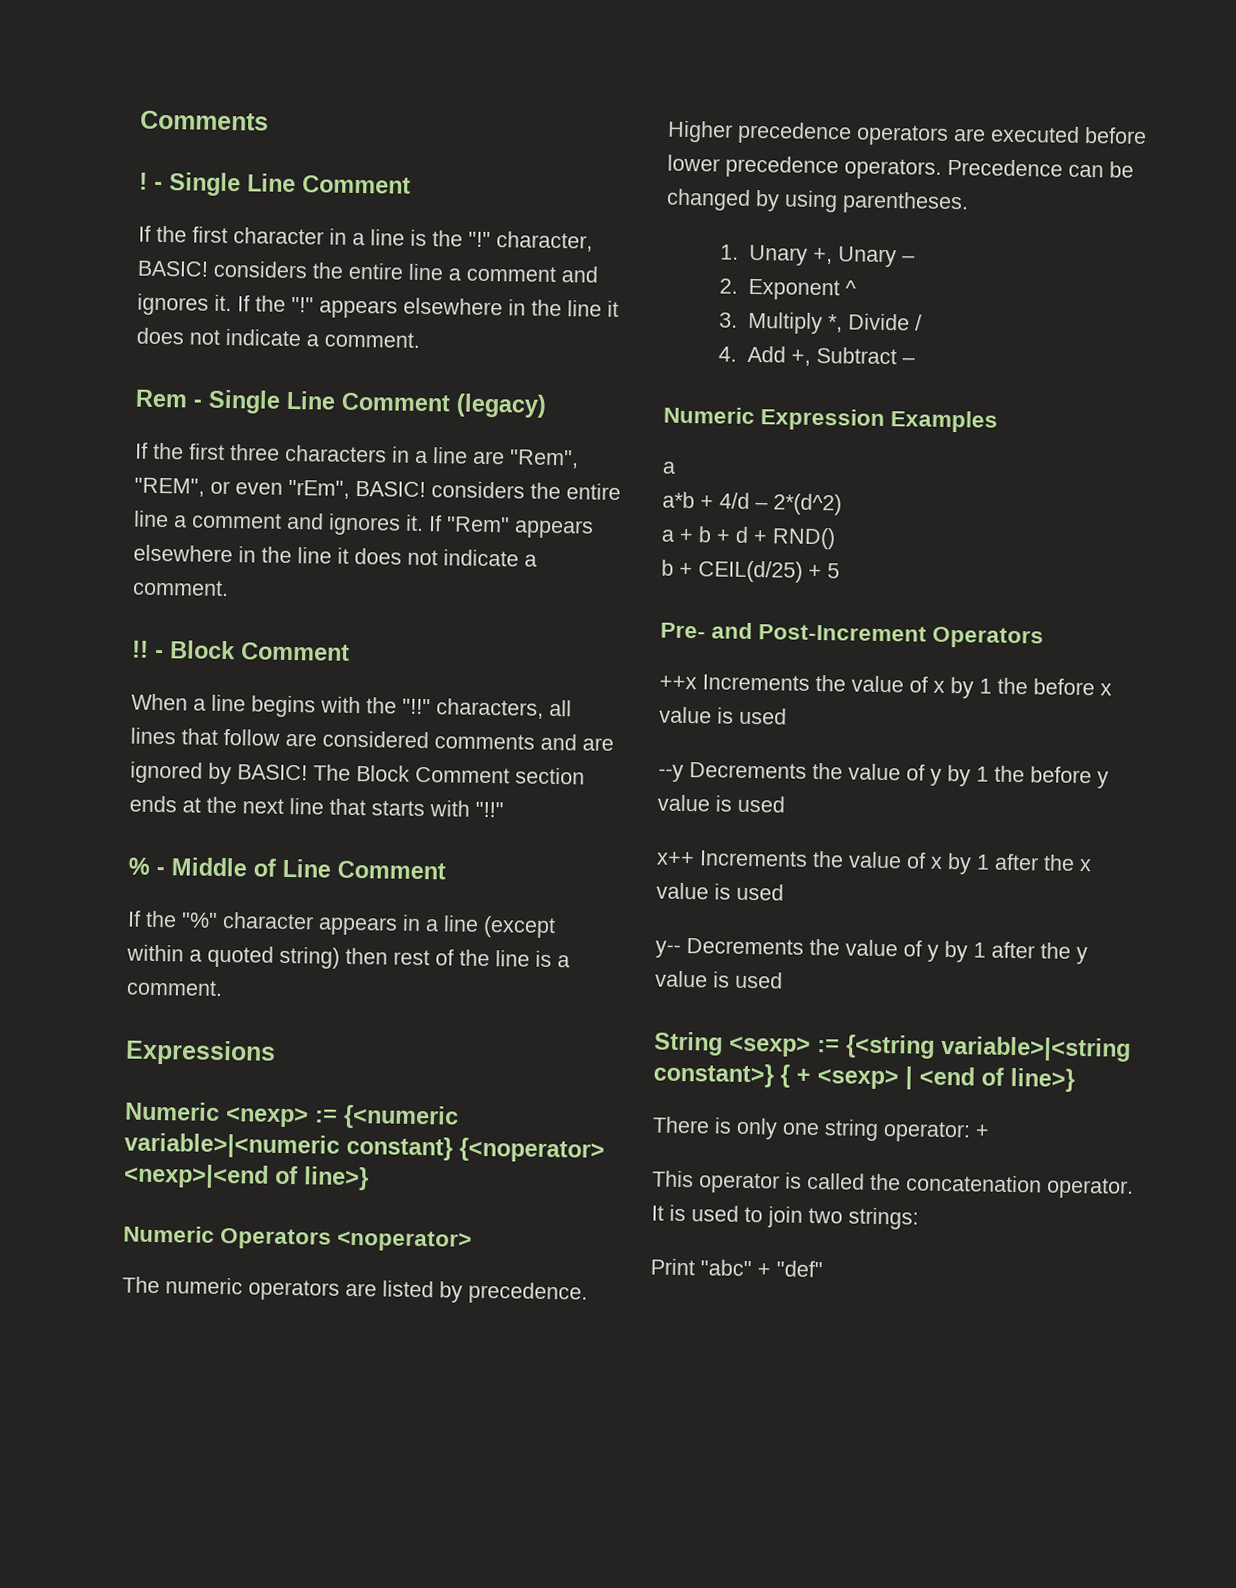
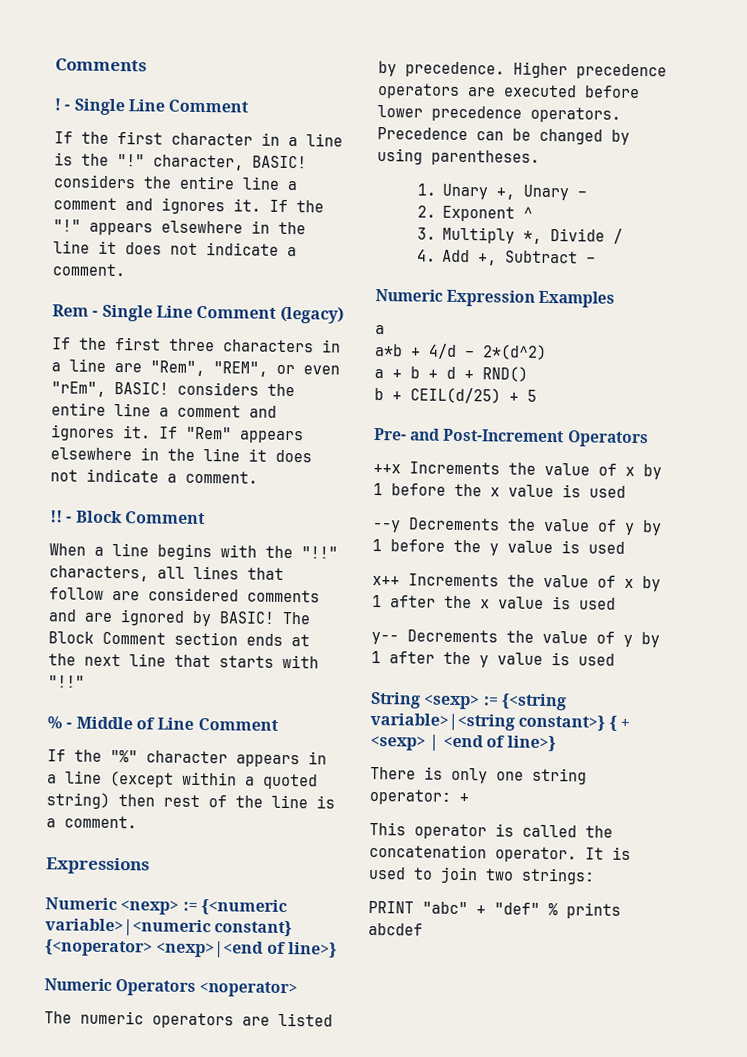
- ++x Increments the value of x by 1 the before x value is used
+ ++x Increments the value of x by 1 before the x value is used
- --y Decrements the value of y by 1 the before y value is used
+ --y Decrements the value of y by 1 before the y value is used
- Print "abc" + "def"
+ PRINT "abc" + "def" % prints abcdef

